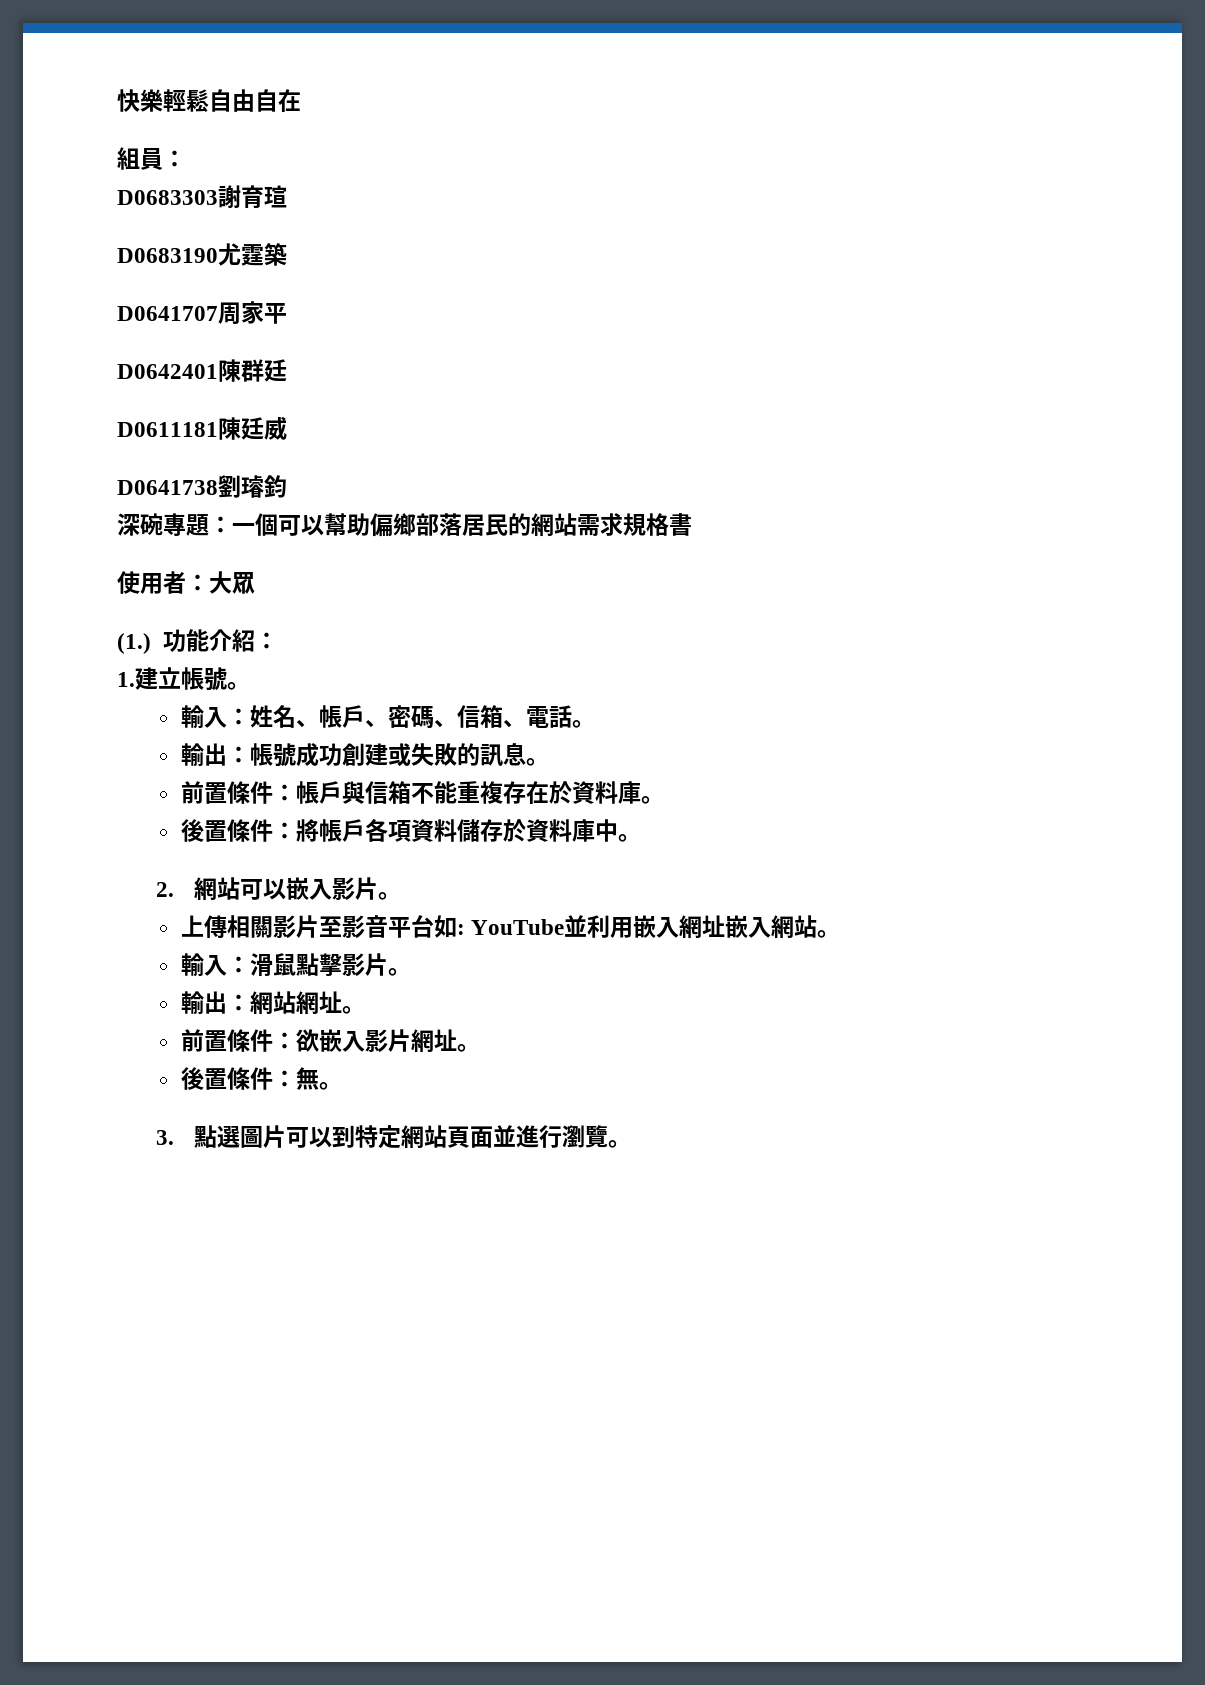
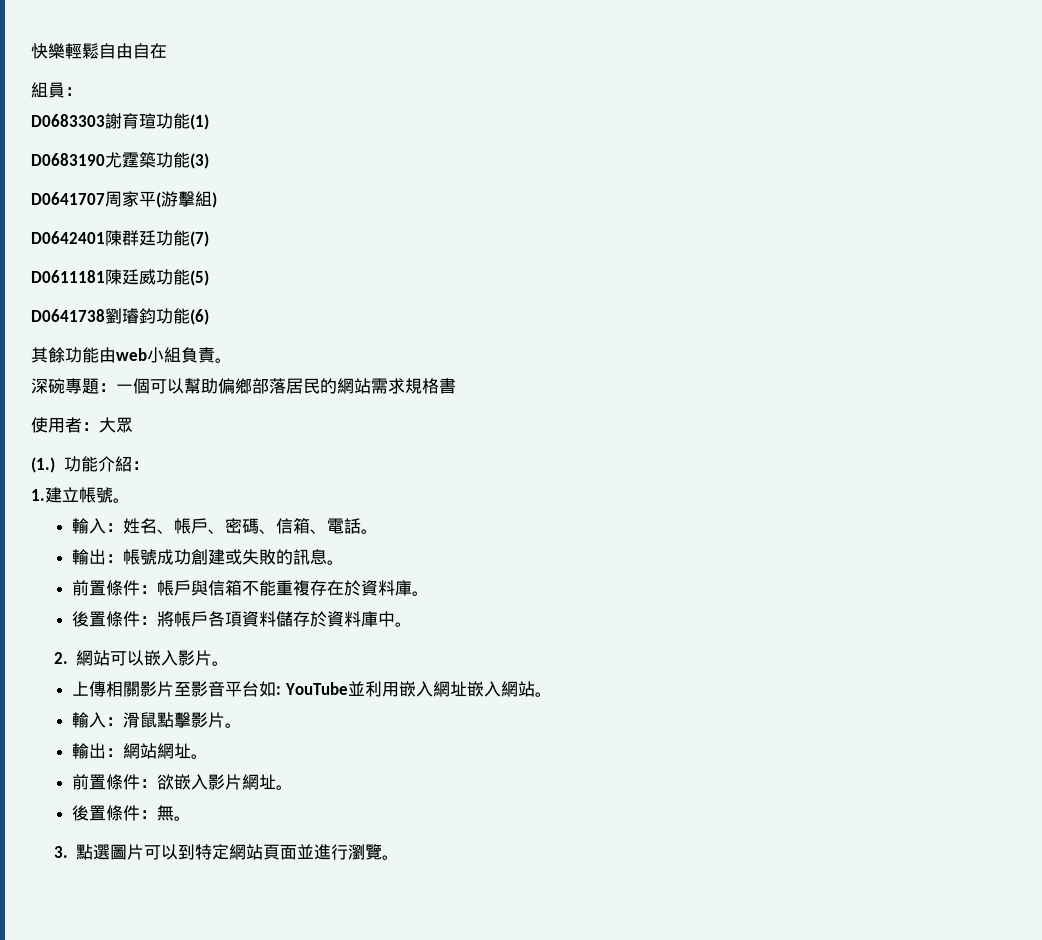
- D0683303謝育瑄
+ D0683303謝育瑄功能(1)
- D0683190尤霆築
+ D0683190尤霆築功能(3)
- D0641707周家平
+ D0641707周家平(游擊組)
- D0642401陳群廷
+ D0642401陳群廷功能(7)
- D0611181陳廷威
+ D0611181陳廷威功能(5)
- D0641738劉璿鈞
+ D0641738劉璿鈞功能(6)
+ 其餘功能由web小組負責。

